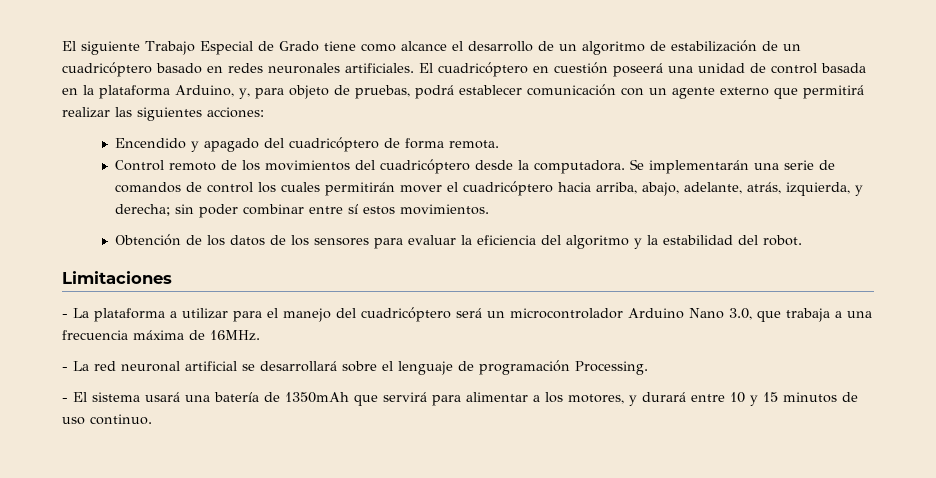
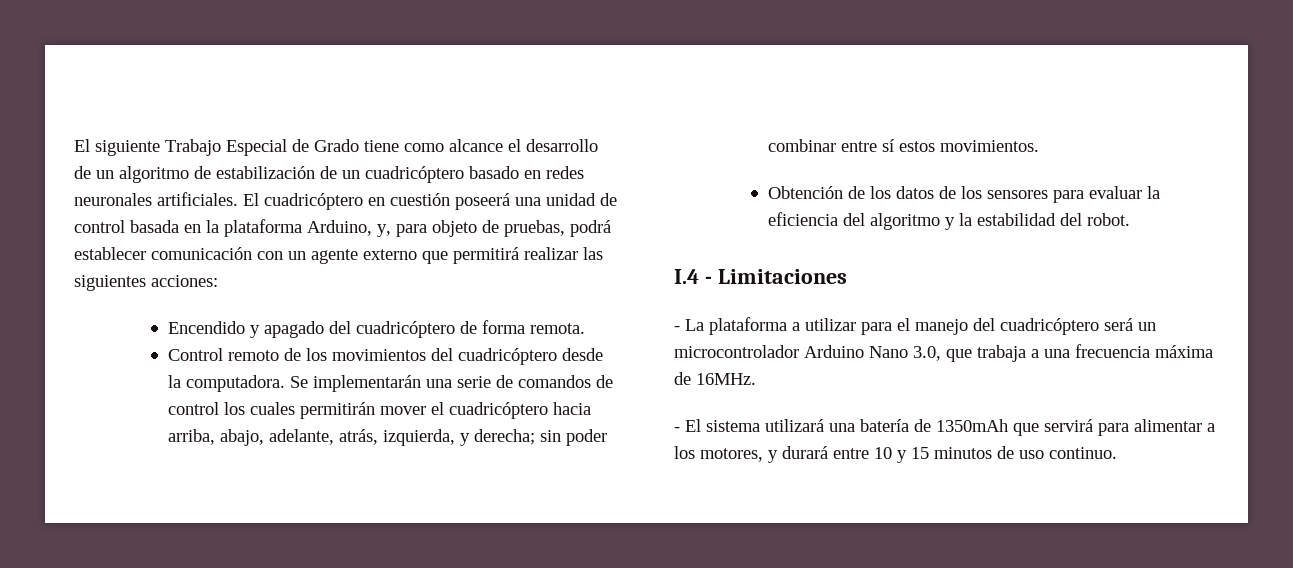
- Limitaciones
+ I.4 - Limitaciones
- - La red neuronal artificial se desarrollará sobre el lenguaje de programación Processing.
- - El sistema usará una batería de 1350mAh que servirá para alimentar a los motores, y durará entre 10 y 15 minutos de uso continuo.
+ - El sistema utilizará una batería de 1350mAh que servirá para alimentar a los motores, y durará entre 10 y 15 minutos de uso continuo.

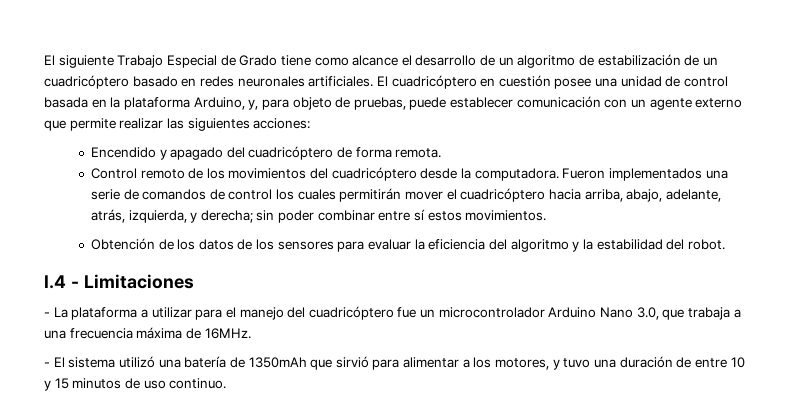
- El cuadricóptero en cuestión poseerá una unidad de control basada en la plataforma Arduino, y, para objeto de pruebas, podrá establecer comunicación con un agente externo que permitirá realizar las siguientes acciones:
+ El cuadricóptero en cuestión posee una unidad de control basada en la plataforma Arduino, y, para objeto de pruebas, puede establecer comunicación con un agente externo que permite realizar las siguientes acciones:
- Se implementarán una serie de comandos de control los cuales permitirán mover el cuadricóptero hacia arriba, abajo, adelante, atrás, izquierda, y derecha; sin poder combinar entre sí estos movimientos.
+ Fueron implementados una serie de comandos de control los cuales permitirán mover el cuadricóptero hacia arriba, abajo, adelante, atrás, izquierda, y derecha; sin poder combinar entre sí estos movimientos.
- - La plataforma a utilizar para el manejo del cuadricóptero será un microcontrolador Arduino Nano 3.0, que trabaja a una frecuencia máxima de 16MHz.
+ - La plataforma a utilizar para el manejo del cuadricóptero fue un microcontrolador Arduino Nano 3.0, que trabaja a una frecuencia máxima de 16MHz.
- - El sistema utilizará una batería de 1350mAh que servirá para alimentar a los motores, y durará entre 10 y 15 minutos de uso continuo.
+ - El sistema utilizó una batería de 1350mAh que sirvió para alimentar a los motores, y tuvo una duración de entre 10 y 15 minutos de uso continuo.

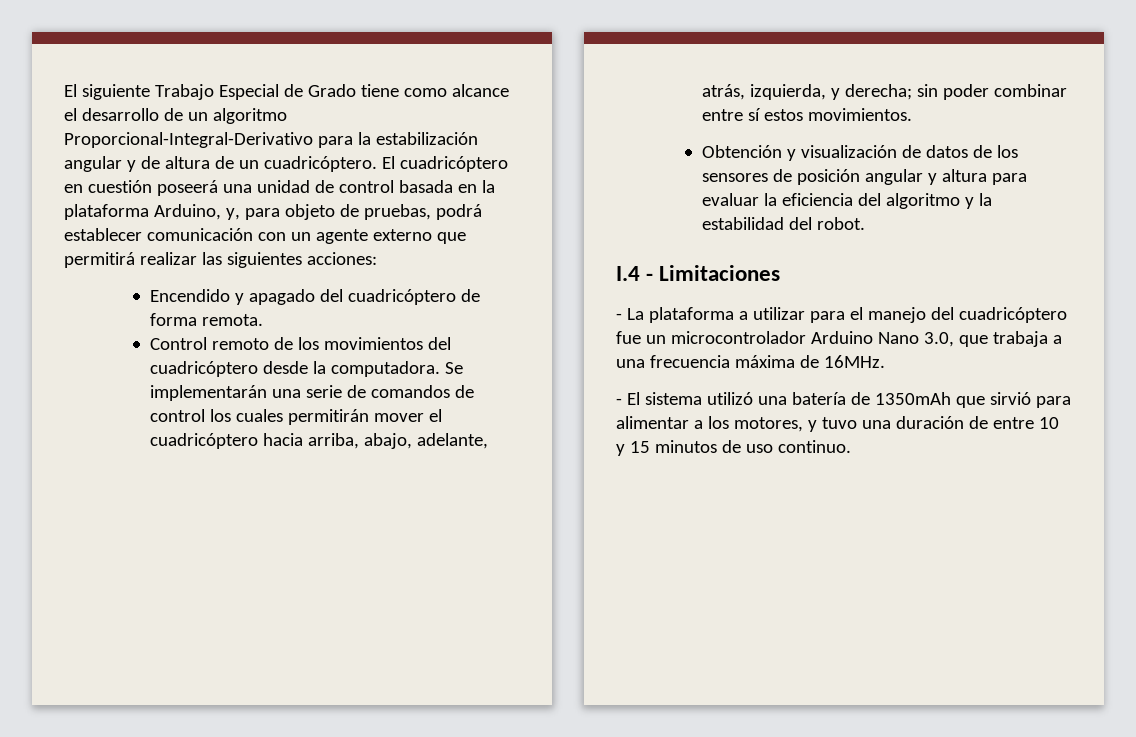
- El siguiente Trabajo Especial de Grado tiene como alcance el desarrollo de un algoritmo de estabilización de un cuadricóptero basado en redes neuronales artificiales.
+ El siguiente Trabajo Especial de Grado tiene como alcance el desarrollo de un algoritmo Proporcional-Integral-Derivativo para la estabilización angular y de altura de un cuadricóptero.
- El cuadricóptero en cuestión posee una unidad de control basada en la plataforma Arduino, y, para objeto de pruebas, puede establecer comunicación con un agente externo que permite realizar las siguientes acciones:
+ El cuadricóptero en cuestión poseerá una unidad de control basada en la plataforma Arduino, y, para objeto de pruebas, podrá establecer comunicación con un agente externo que permitirá realizar las siguientes acciones:
- Fueron implementados una serie de comandos de control los cuales permitirán mover el cuadricóptero hacia arriba, abajo, adelante, atrás, izquierda, y derecha; sin poder combinar entre sí estos movimientos.
+ Se implementarán una serie de comandos de control los cuales permitirán mover el cuadricóptero hacia arriba, abajo, adelante, atrás, izquierda, y derecha; sin poder combinar entre sí estos movimientos.
- Obtención de los datos de los sensores para evaluar la eficiencia del algoritmo y la estabilidad del robot.
+ Obtención y visualización de datos de los sensores de posición angular y altura para evaluar la eficiencia del algoritmo y la estabilidad del robot.

